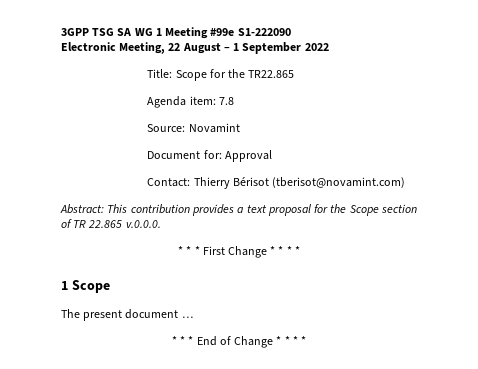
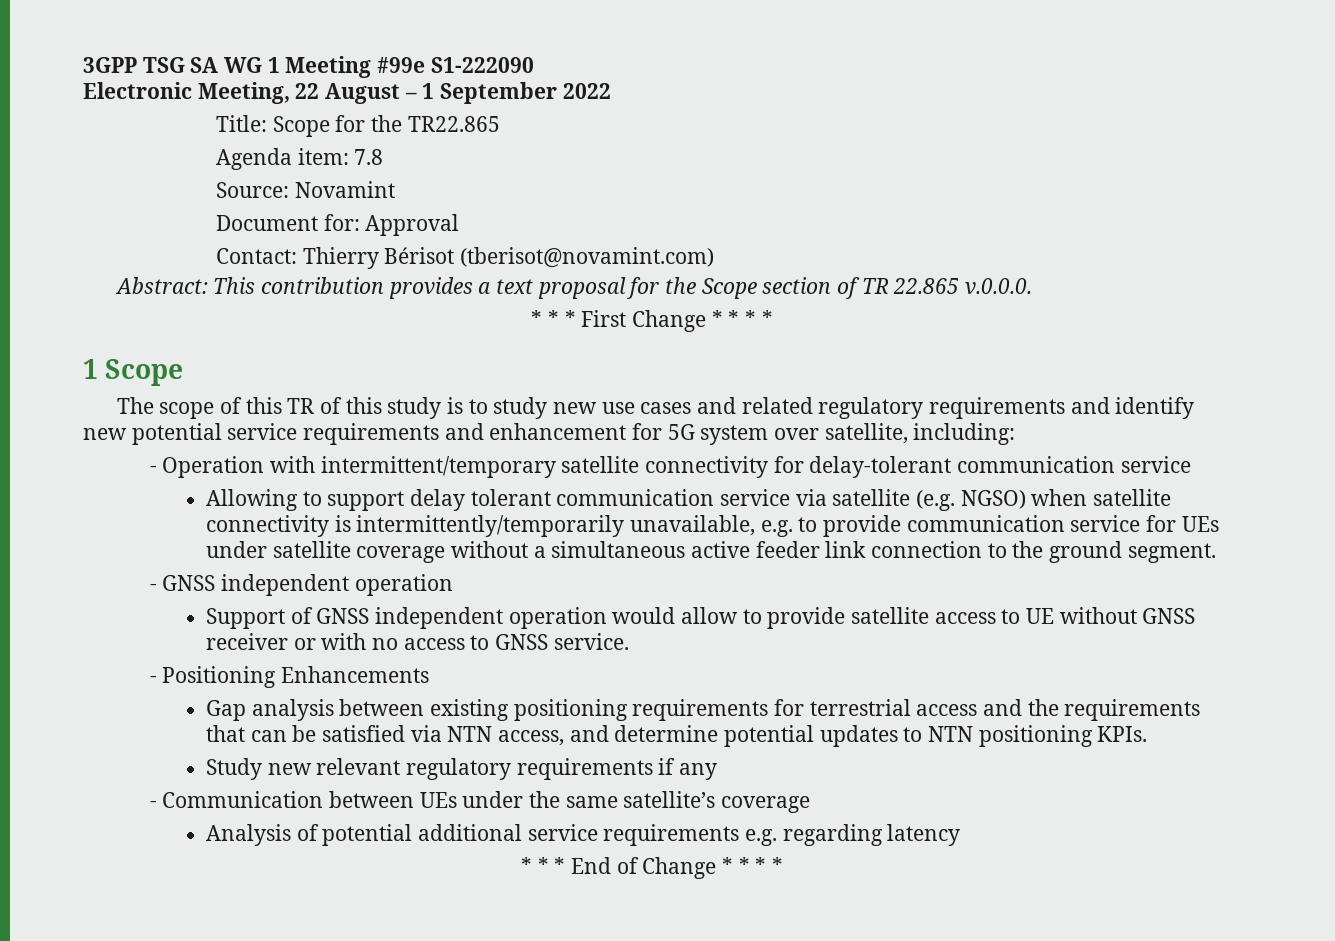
- The present document …
+ The scope of this TR of this study is to study new use cases and related regulatory requirements and identify new potential service requirements and enhancement for 5G system over satellite, including:
+ - Operation with intermittent/temporary satellite connectivity for delay-tolerant communication service
+ Allowing to support delay tolerant communication service via satellite (e.g. NGSO) when satellite connectivity is intermittently/temporarily unavailable, e.g. to provide communication service for UEs under satellite coverage without a simultaneous active feeder link connection to the ground segment.
+ - GNSS independent operation
+ Support of GNSS independent operation would allow to provide satellite access to UE without GNSS receiver or with no access to GNSS service.
+ - Positioning Enhancements
+ Gap analysis between existing positioning requirements for terrestrial access and the requirements that can be satisfied via NTN access, and determine potential updates to NTN positioning KPIs.
+ Study new relevant regulatory requirements if any
+ - Communication between UEs under the same satellite’s coverage
+ Analysis of potential additional service requirements e.g. regarding latency

